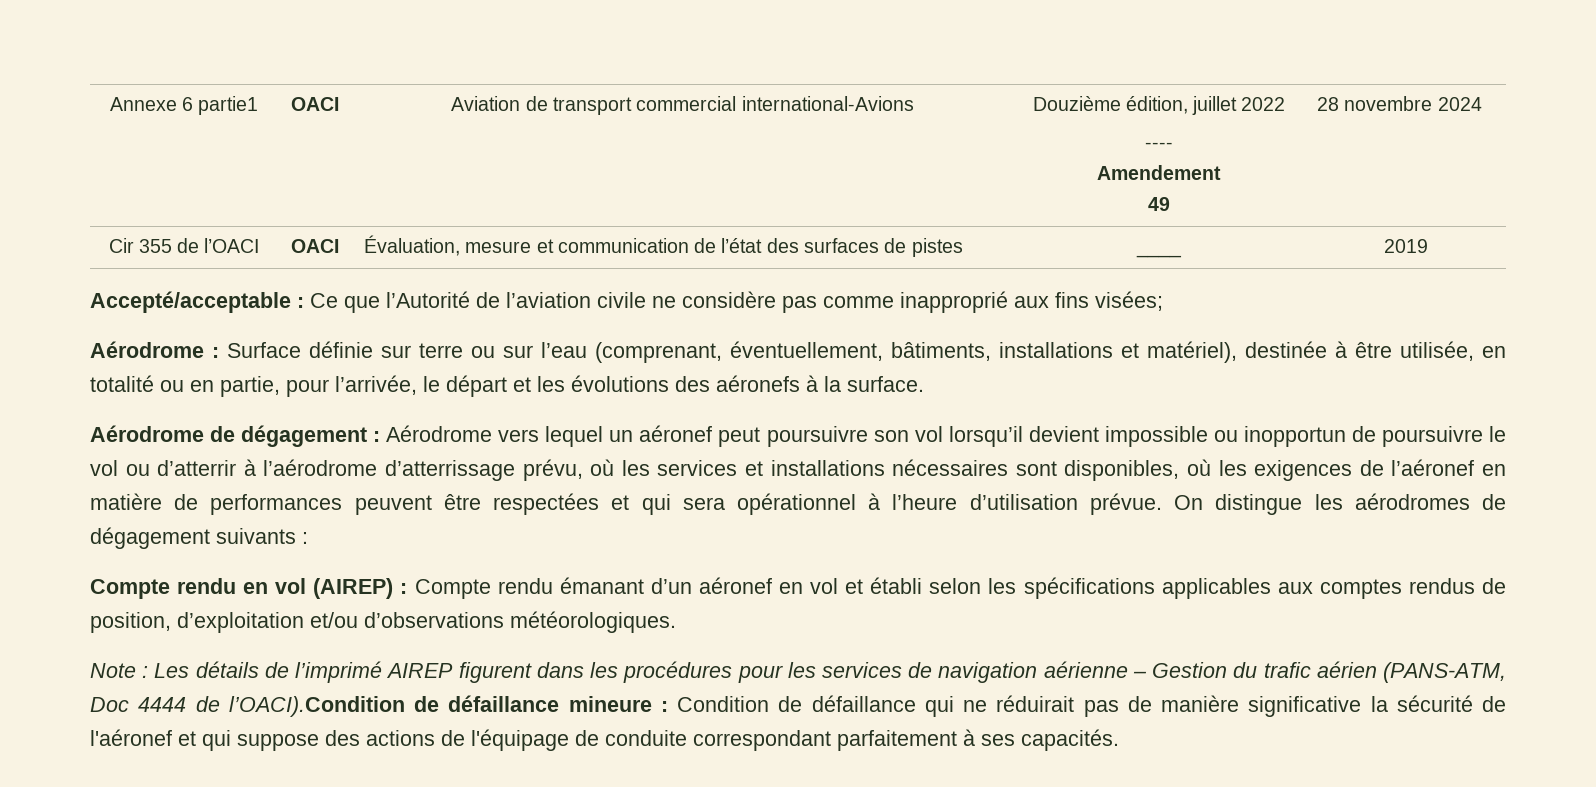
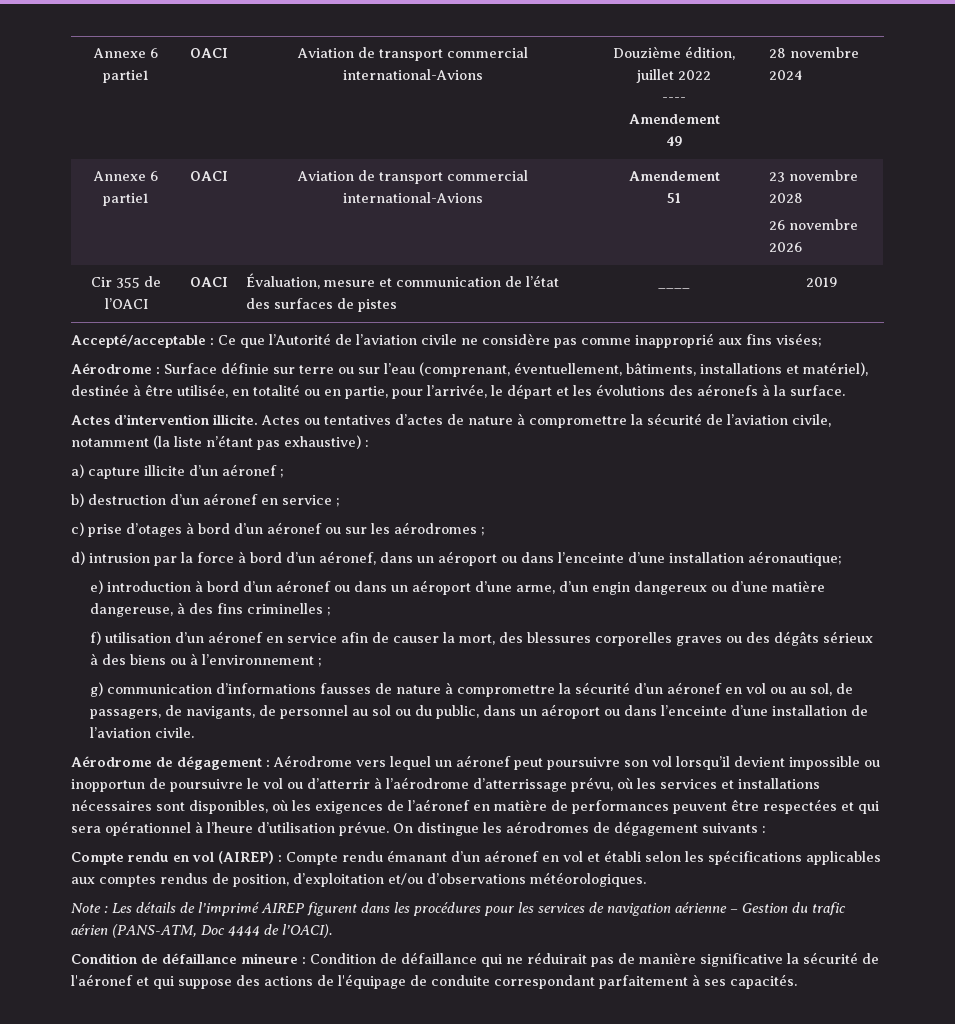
+ Annexe 6 partie1 | OACI | Aviation de transport commercial international-Avions | Amendement
+ 51 | 23 novembre 2028
+ 26 novembre 2026
+ Actes d’intervention illicite. Actes ou tentatives d’actes de nature à compromettre la sécurité de l’aviation civile, notamment (la liste n’étant pas exhaustive) :
+ a) capture illicite d’un aéronef ;
+ b) destruction d’un aéronef en service ;
+ c) prise d’otages à bord d’un aéronef ou sur les aérodromes ;
+ d) intrusion par la force à bord d’un aéronef, dans un aéroport ou dans l’enceinte d’une installation aéronautique;
+ e) introduction à bord d’un aéronef ou dans un aéroport d’une arme, d’un engin dangereux ou d’une matière dangereuse, à des fins criminelles ;
+ f) utilisation d’un aéronef en service afin de causer la mort, des blessures corporelles graves ou des dégâts sérieux à des biens ou à l’environnement ;
+ g) communication d’informations fausses de nature à compromettre la sécurité d’un aéronef en vol ou au sol, de passagers, de navigants, de personnel au sol ou du public, dans un aéroport ou dans l’enceinte d’une installation de l’aviation civile.
- Note : Les détails de l’imprimé AIREP figurent dans les procédures pour les services de navigation aérienne – Gestion du trafic aérien (PANS-ATM, Doc 4444 de l’OACI).Condition de défaillance mineure : Condition de défaillance qui ne réduirait pas de manière significative la sécurité de l'aéronef et qui suppose des actions de l'équipage de conduite correspondant parfaitement à ses capacités.
+ Note : Les détails de l’imprimé AIREP figurent dans les procédures pour les services de navigation aérienne – Gestion du trafic aérien (PANS-ATM, Doc 4444 de l’OACI).
+ Condition de défaillance mineure : Condition de défaillance qui ne réduirait pas de manière significative la sécurité de l'aéronef et qui suppose des actions de l'équipage de conduite correspondant parfaitement à ses capacités.

